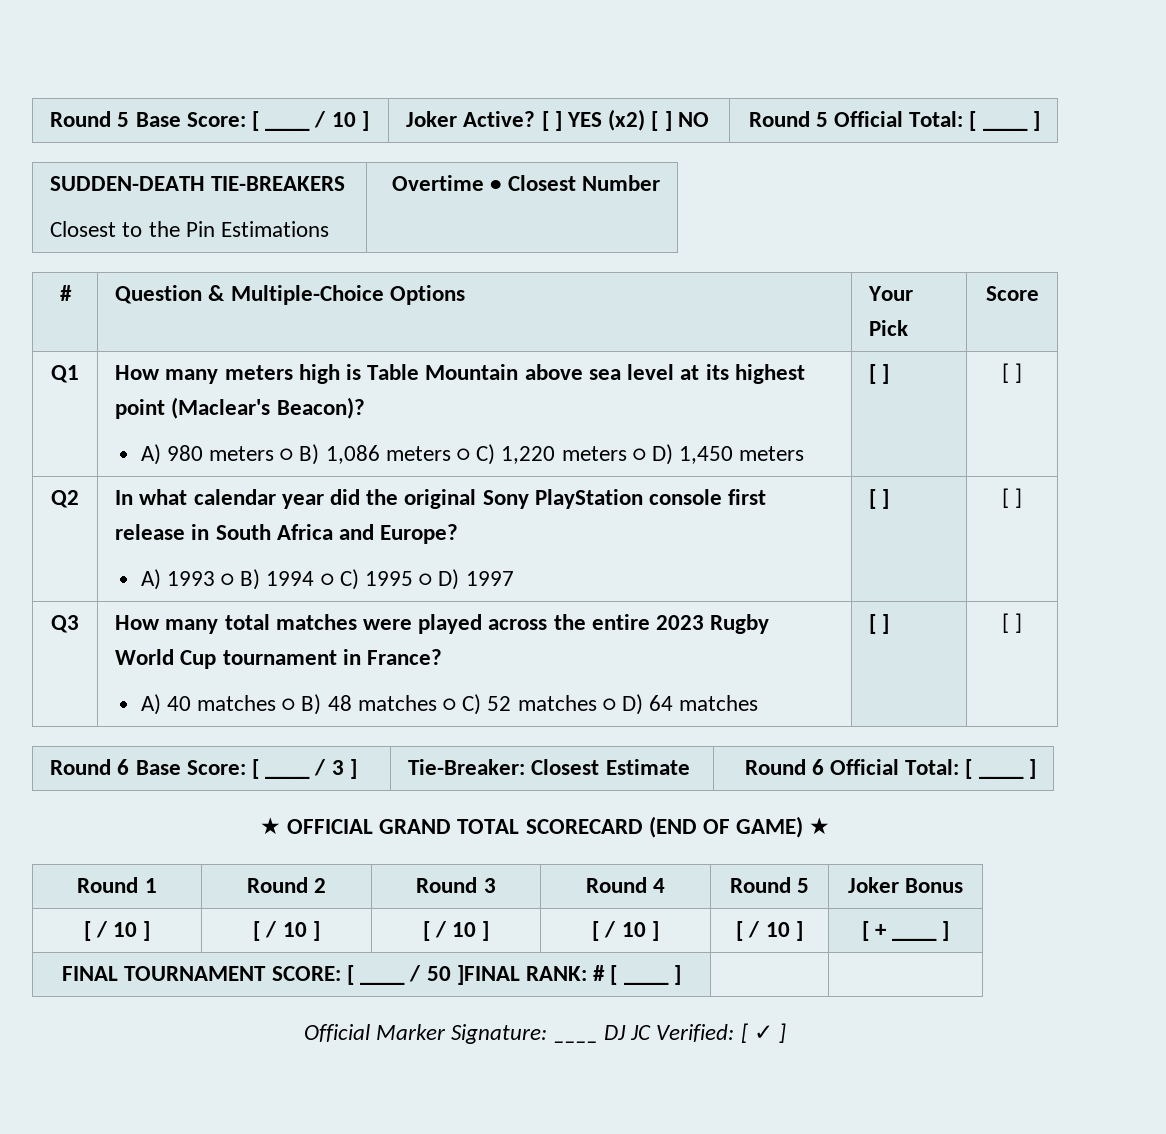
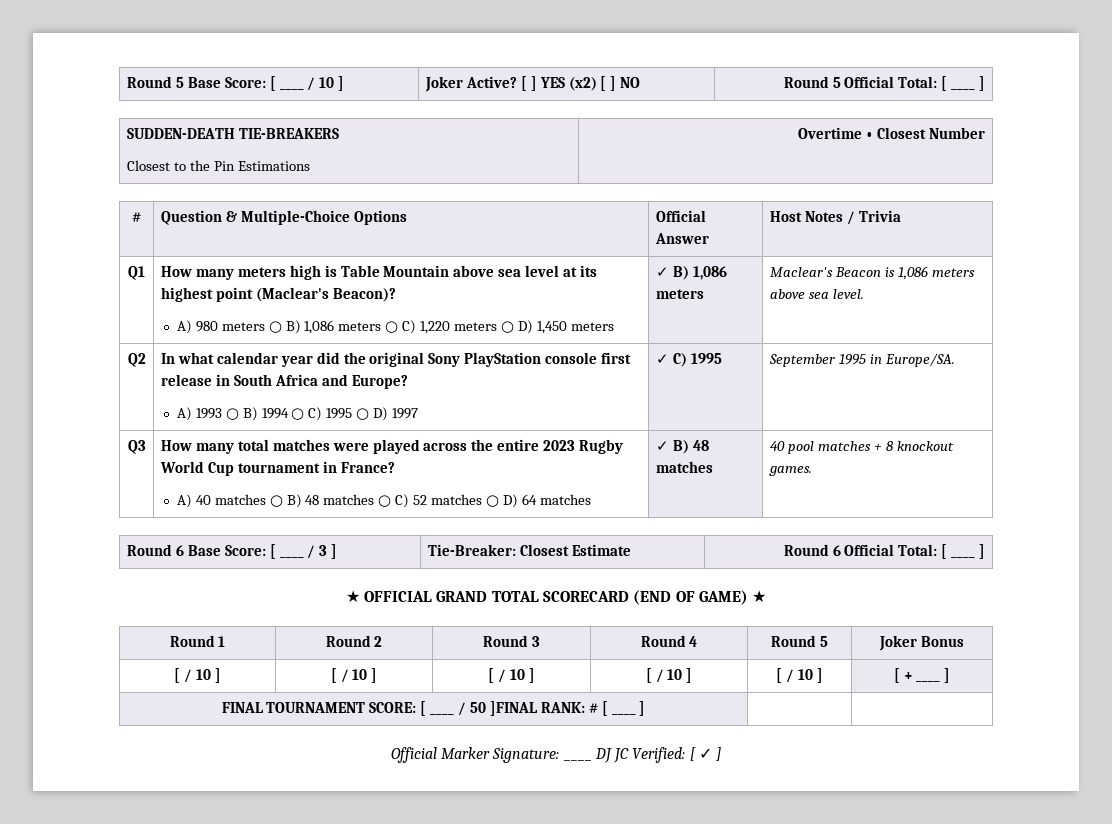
- # | Question & Multiple-Choice Options | Your Pick | Score
+ # | Question & Multiple-Choice Options | Official Answer | Host Notes / Trivia
- A) 980 meters ○ B) 1,086 meters ○ C) 1,220 meters ○ D) 1,450 meters | [ ] | [ ]
+ A) 980 meters ○ B) 1,086 meters ○ C) 1,220 meters ○ D) 1,450 meters | ✓ B) 1,086 meters | Maclear's Beacon is 1,086 meters above sea level.
  Q2 | In what calendar year did the original Sony PlayStation console first release in South Africa and Europe?
- A) 1993 ○ B) 1994 ○ C) 1995 ○ D) 1997 | [ ] | [ ]
+ A) 1993 ○ B) 1994 ○ C) 1995 ○ D) 1997 | ✓ C) 1995 | September 1995 in Europe/SA.
- A) 40 matches ○ B) 48 matches ○ C) 52 matches ○ D) 64 matches | [ ] | [ ]
+ A) 40 matches ○ B) 48 matches ○ C) 52 matches ○ D) 64 matches | ✓ B) 48 matches | 40 pool matches + 8 knockout games.

